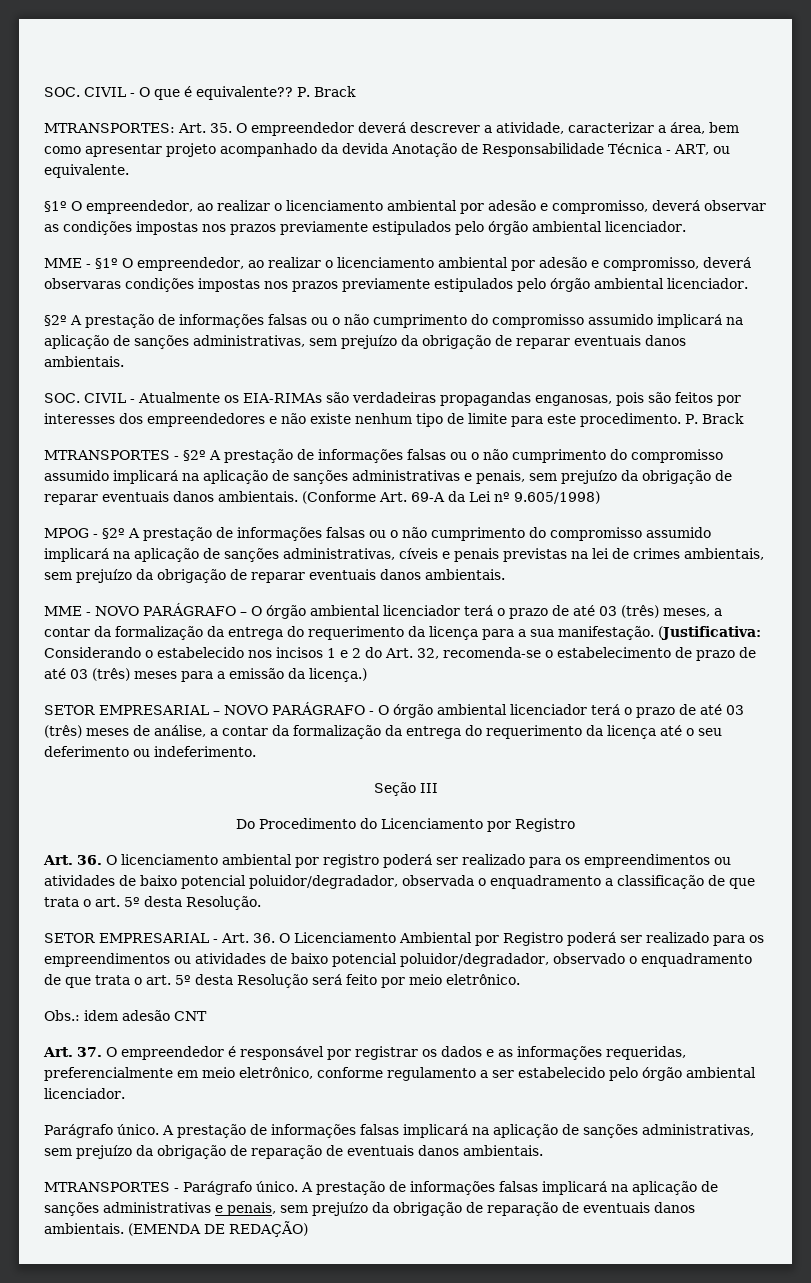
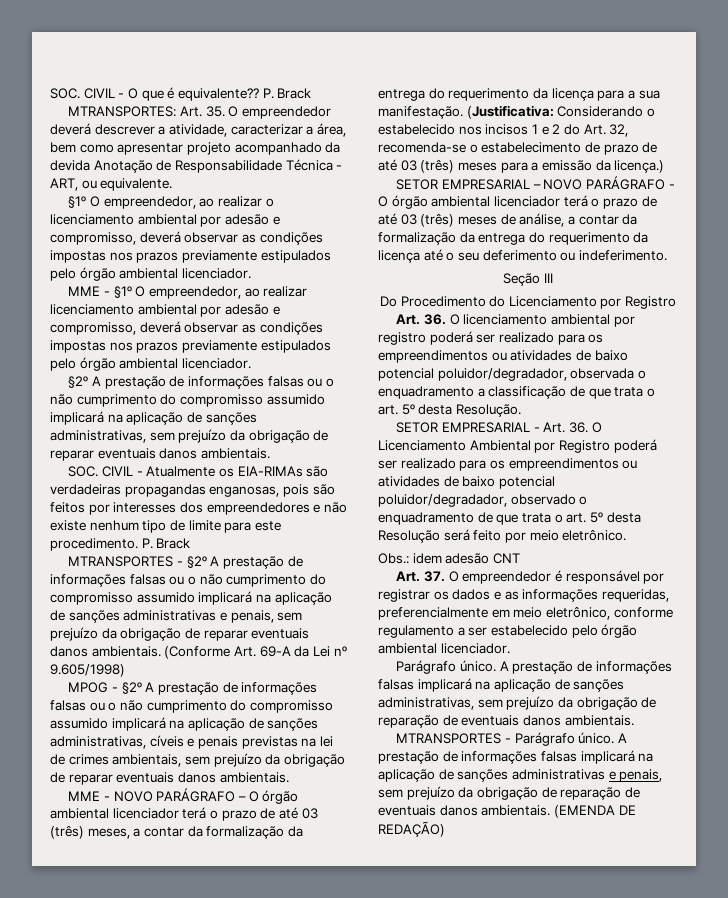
- MME - §1º O empreendedor, ao realizar o licenciamento ambiental por adesão e compromisso, deverá observaras condições impostas nos prazos previamente estipulados pelo órgão ambiental licenciador.
+ MME - §1º O empreendedor, ao realizar licenciamento ambiental por adesão e compromisso, deverá observar as condições impostas nos prazos previamente estipulados pelo órgão ambiental licenciador.

